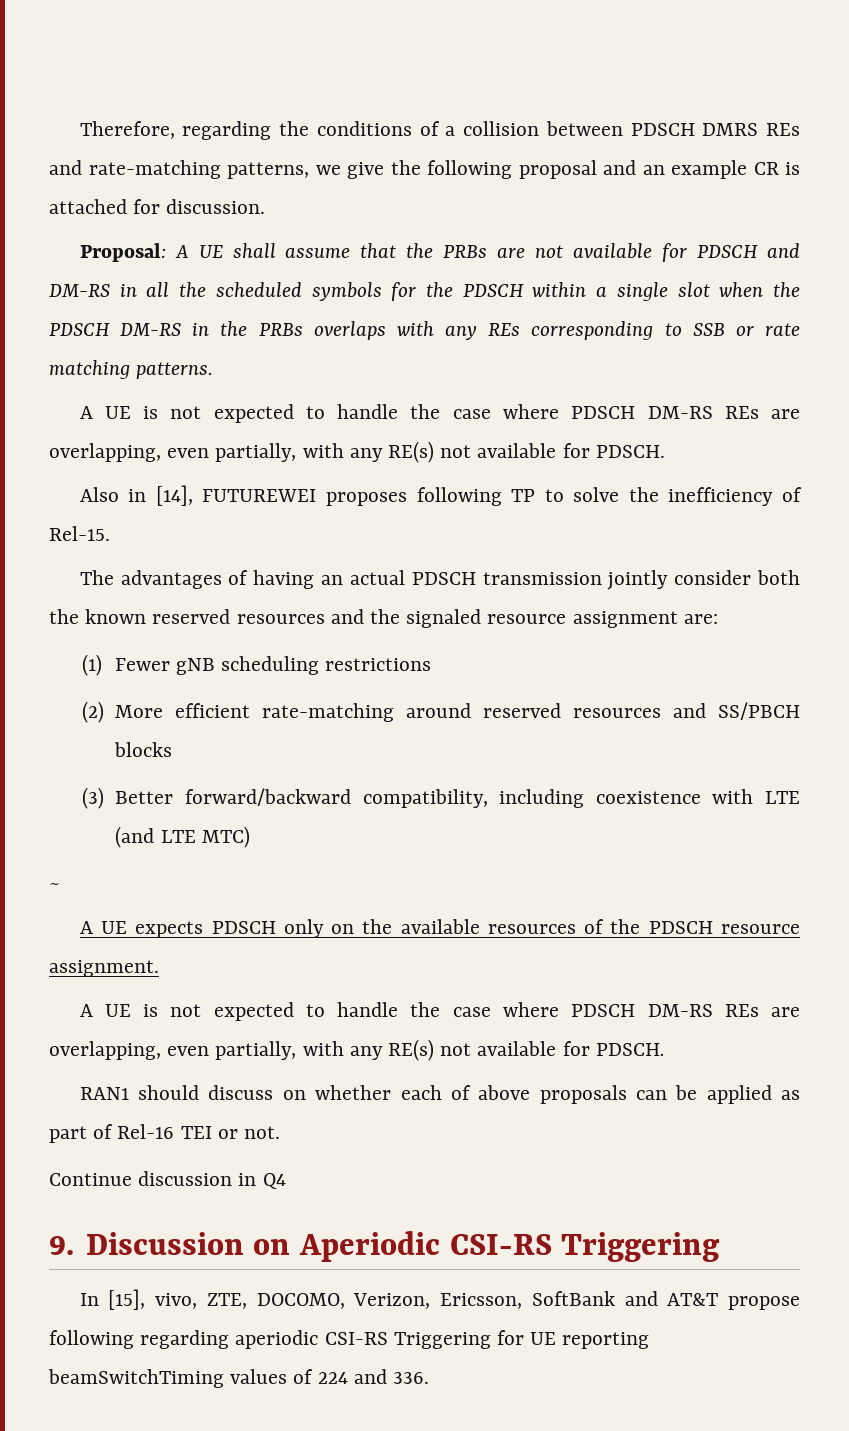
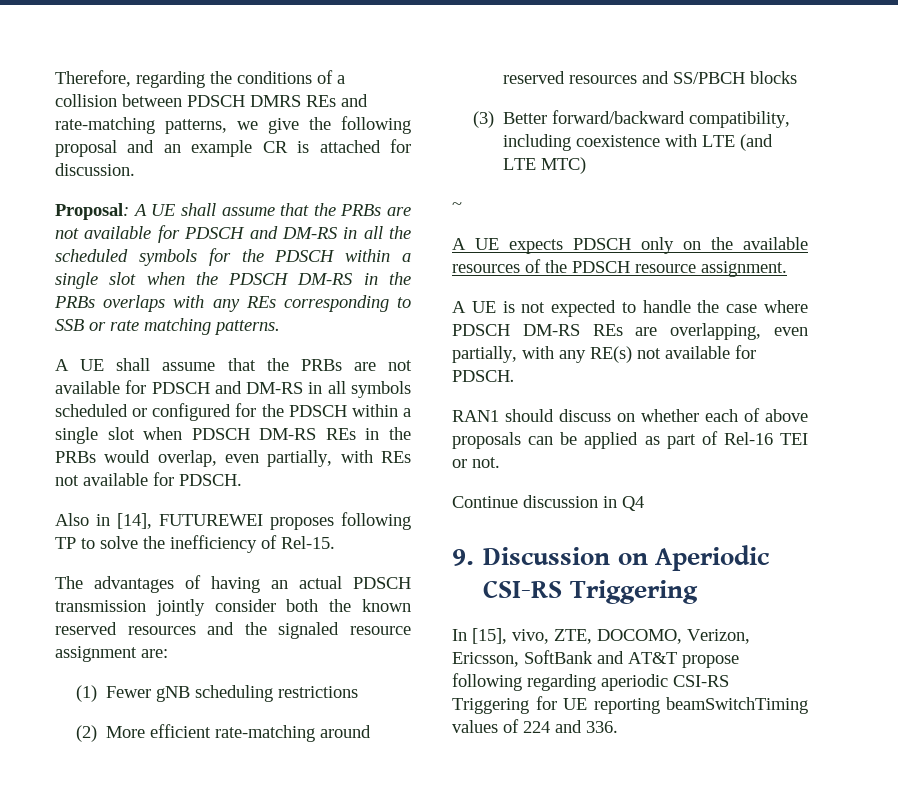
  Proposal: A UE shall assume that the PRBs are not available for PDSCH and DM-RS in all the scheduled symbols for the PDSCH within a single slot when the PDSCH DM-RS in the PRBs overlaps with any REs corresponding to SSB or rate matching patterns.
- A UE is not expected to handle the case where PDSCH DM-RS REs are overlapping, even partially, with any RE(s) not available for PDSCH.
+ A UE shall assume that the PRBs are not available for PDSCH and DM-RS in all symbols scheduled or configured for the PDSCH within a single slot when PDSCH DM-RS REs in the PRBs would overlap, even partially, with REs not available for PDSCH.

